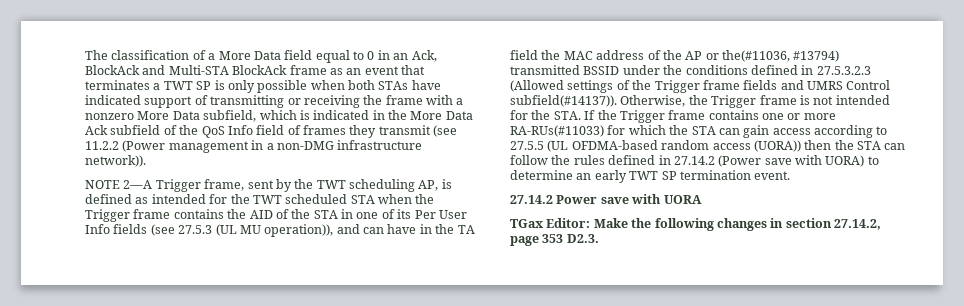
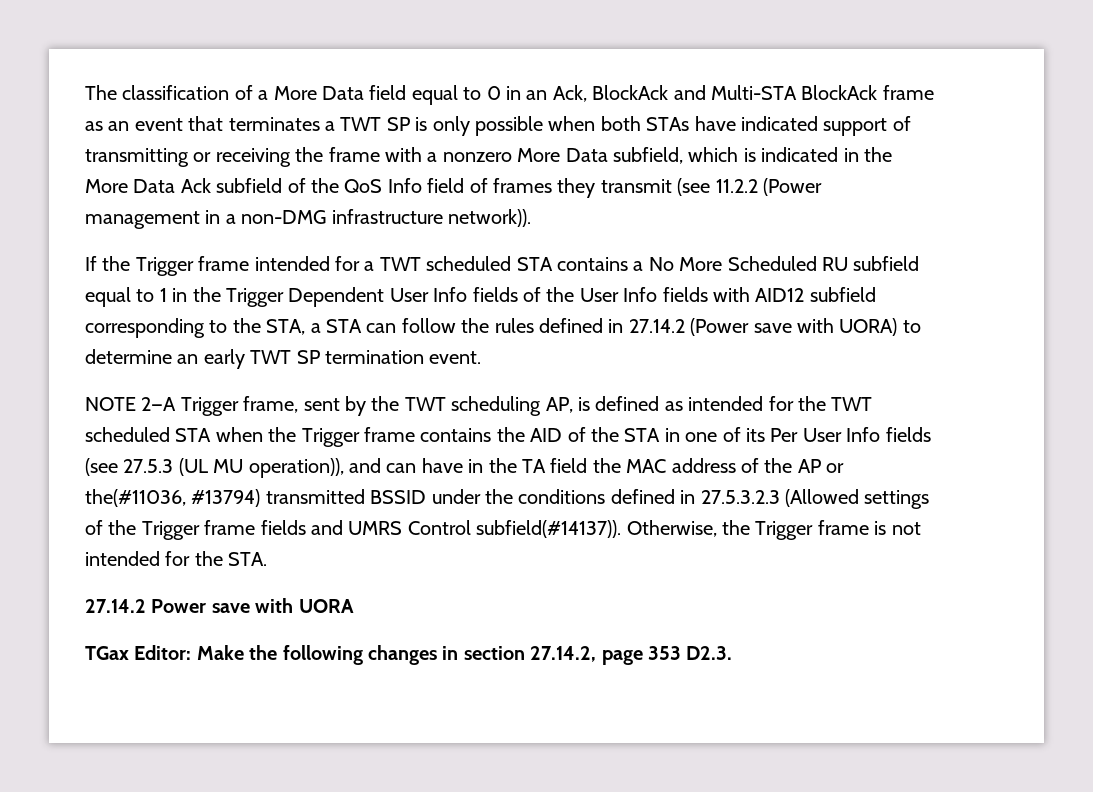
+ If the Trigger frame intended for a TWT scheduled STA contains a No More Scheduled RU subfield equal to 1 in the Trigger Dependent User Info fields of the User Info fields with AID12 subfield corresponding to the STA, a STA can follow the rules defined in 27.14.2 (Power save with UORA) to determine an early TWT SP termination event.
- Otherwise, the Trigger frame is not intended for the STA. If the Trigger frame contains one or more RA-RUs(#11033) for which the STA can gain access according to 27.5.5 (UL OFDMA-based random access (UORA)) then the STA can follow the rules defined in 27.14.2 (Power save with UORA) to determine an early TWT SP termination event.
+ Otherwise, the Trigger frame is not intended for the STA.

